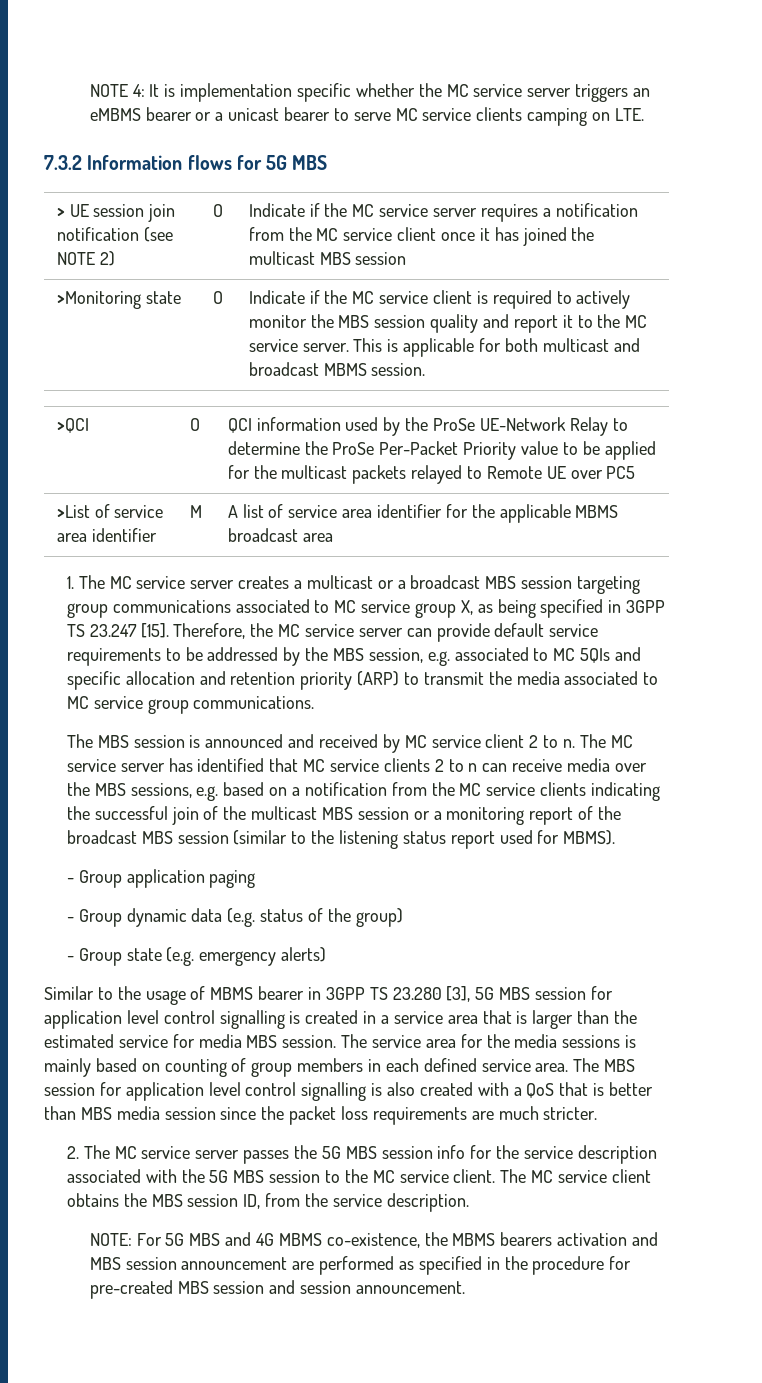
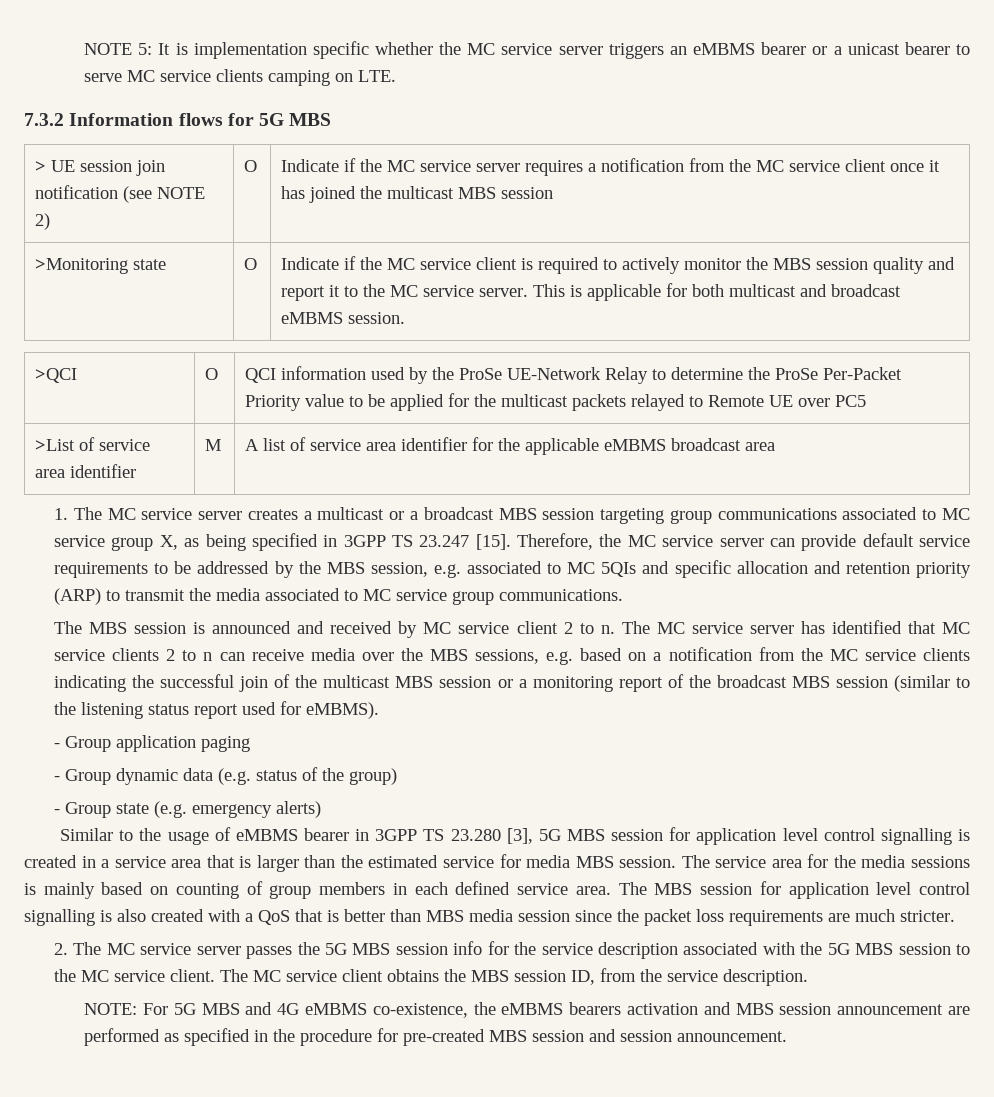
- NOTE 4: It is implementation specific whether the MC service server triggers an eMBMS bearer or a unicast bearer to serve MC service clients camping on LTE.
+ NOTE 5: It is implementation specific whether the MC service server triggers an eMBMS bearer or a unicast bearer to serve MC service clients camping on LTE.
- >Monitoring state | O | Indicate if the MC service client is required to actively monitor the MBS session quality and report it to the MC service server. This is applicable for both multicast and broadcast MBMS session.
+ >Monitoring state | O | Indicate if the MC service client is required to actively monitor the MBS session quality and report it to the MC service server. This is applicable for both multicast and broadcast eMBMS session.
- >List of service area identifier | M | A list of service area identifier for the applicable MBMS broadcast area
+ >List of service area identifier | M | A list of service area identifier for the applicable eMBMS broadcast area
- The MC service server has identified that MC service clients 2 to n can receive media over the MBS sessions, e.g. based on a notification from the MC service clients indicating the successful join of the multicast MBS session or a monitoring report of the broadcast MBS session (similar to the listening status report used for MBMS).
+ The MC service server has identified that MC service clients 2 to n can receive media over the MBS sessions, e.g. based on a notification from the MC service clients indicating the successful join of the multicast MBS session or a monitoring report of the broadcast MBS session (similar to the listening status report used for eMBMS).
- Similar to the usage of MBMS bearer in 3GPP TS 23.280 [3], 5G MBS session for application level control signalling is created in a service area that is larger than the estimated service for media MBS session.
+ Similar to the usage of eMBMS bearer in 3GPP TS 23.280 [3], 5G MBS session for application level control signalling is created in a service area that is larger than the estimated service for media MBS session.
- NOTE: For 5G MBS and 4G MBMS co-existence, the MBMS bearers activation and MBS session announcement are performed as specified in the procedure for pre-created MBS session and session announcement.
+ NOTE: For 5G MBS and 4G eMBMS co-existence, the eMBMS bearers activation and MBS session announcement are performed as specified in the procedure for pre-created MBS session and session announcement.

